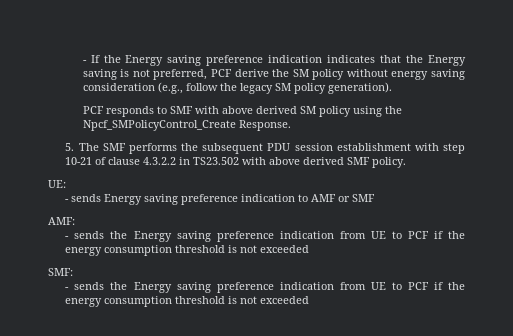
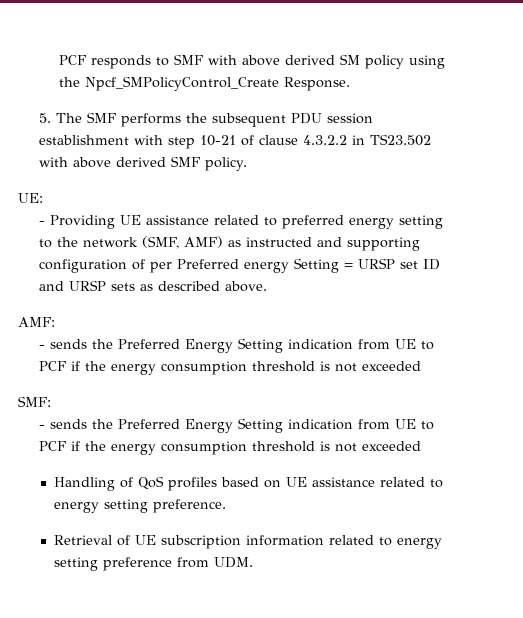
- - If the Energy saving preference indication indicates that the Energy saving is not preferred, PCF derive the SM policy without energy saving consideration (e.g., follow the legacy SM policy generation).
- - sends Energy saving preference indication to AMF or SMF
+ - Providing UE assistance related to preferred energy setting to the network (SMF, AMF) as instructed and supporting configuration of per Preferred energy Setting = URSP set ID and URSP sets as described above.
  AMF:
- - sends the Energy saving preference indication from UE to PCF if the energy consumption threshold is not exceeded
+ - sends the Preferred Energy Setting indication from UE to PCF if the energy consumption threshold is not exceeded
  SMF:
- - sends the Energy saving preference indication from UE to PCF if the energy consumption threshold is not exceeded
+ - sends the Preferred Energy Setting indication from UE to PCF if the energy consumption threshold is not exceeded
+ Handling of QoS profiles based on UE assistance related to energy setting preference.
+ Retrieval of UE subscription information related to energy setting preference from UDM.

